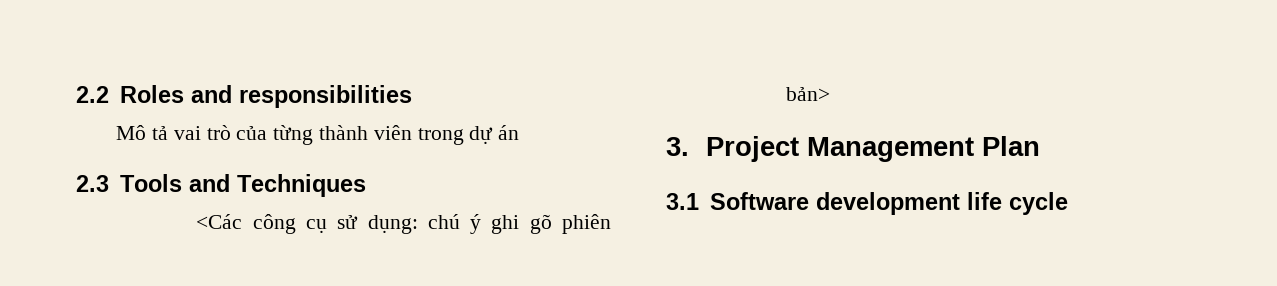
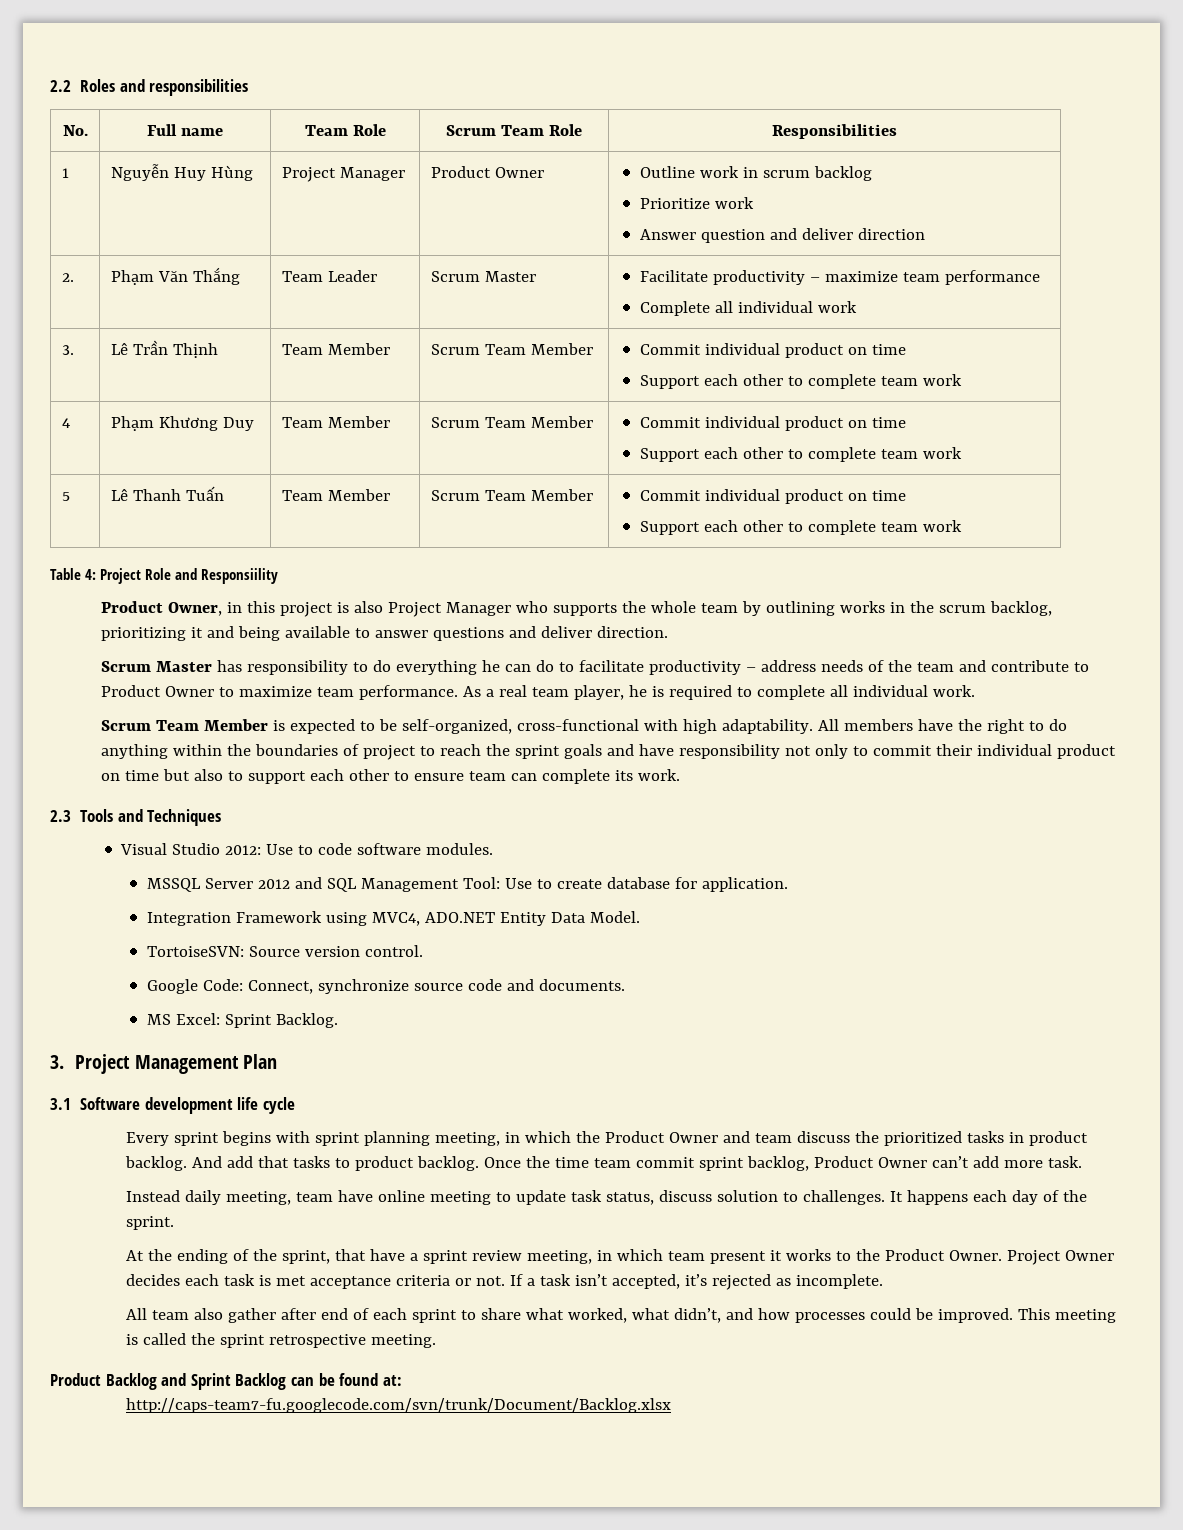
- Mô tả vai trò của từng thành viên trong dự án
+ No. | Full name | Team Role | Scrum Team Role | Responsibilities
+ 1 | Nguyễn Huy Hùng | Project Manager | Product Owner | Outline work in scrum backlog
+ Prioritize work
+ Answer question and deliver direction
+ 2. | Phạm Văn Thắng | Team Leader | Scrum Master | Facilitate productivity – maximize team performance
+ Complete all individual work
+ 3. | Lê Trần Thịnh | Team Member | Scrum Team Member | Commit individual product on time
+ Support each other to complete team work
+ 4 | Phạm Khương Duy | Team Member | Scrum Team Member | Commit individual product on time
+ Support each other to complete team work
+ 5 | Lê Thanh Tuấn | Team Member | Scrum Team Member | Commit individual product on time
+ Support each other to complete team work
+ Table 4: Project Role and Responsiility
+ Product Owner, in this project is also Project Manager who supports the whole team by outlining works in the scrum backlog, prioritizing it and being available to answer questions and deliver direction.
+ Scrum Master has responsibility to do everything he can do to facilitate productivity – address needs of the team and contribute to Product Owner to maximize team performance. As a real team player, he is required to complete all individual work.
+ Scrum Team Member is expected to be self-organized, cross-functional with high adaptability. All members have the right to do anything within the boundaries of project to reach the sprint goals and have responsibility not only to commit their individual product on time but also to support each other to ensure team can complete its work.
  2.3 Tools and Techniques
- <Các công cụ sử dụng: chú ý ghi gõ phiên bản>
+ Visual Studio 2012: Use to code software modules.
+ MSSQL Server 2012 and SQL Management Tool: Use to create database for application.
+ Integration Framework using MVC4, ADO.NET Entity Data Model.
+ TortoiseSVN: Source version control.
+ Google Code: Connect, synchronize source code and documents.
+ MS Excel: Sprint Backlog.
+ Every sprint begins with sprint planning meeting, in which the Product Owner and team discuss the prioritized tasks in product backlog. And add that tasks to product backlog. Once the time team commit sprint backlog, Product Owner can’t add more task.
+ Instead daily meeting, team have online meeting to update task status, discuss solution to challenges. It happens each day of the sprint.
+ At the ending of the sprint, that have a sprint review meeting, in which team present it works to the Product Owner. Project Owner decides each task is met acceptance criteria or not. If a task isn’t accepted, it’s rejected as incomplete.
+ All team also gather after end of each sprint to share what worked, what didn’t, and how processes could be improved. This meeting is called the sprint retrospective meeting.
+ Product Backlog and Sprint Backlog can be found at:
+ http://caps-team7-fu.googlecode.com/svn/trunk/Document/Backlog.xlsx

